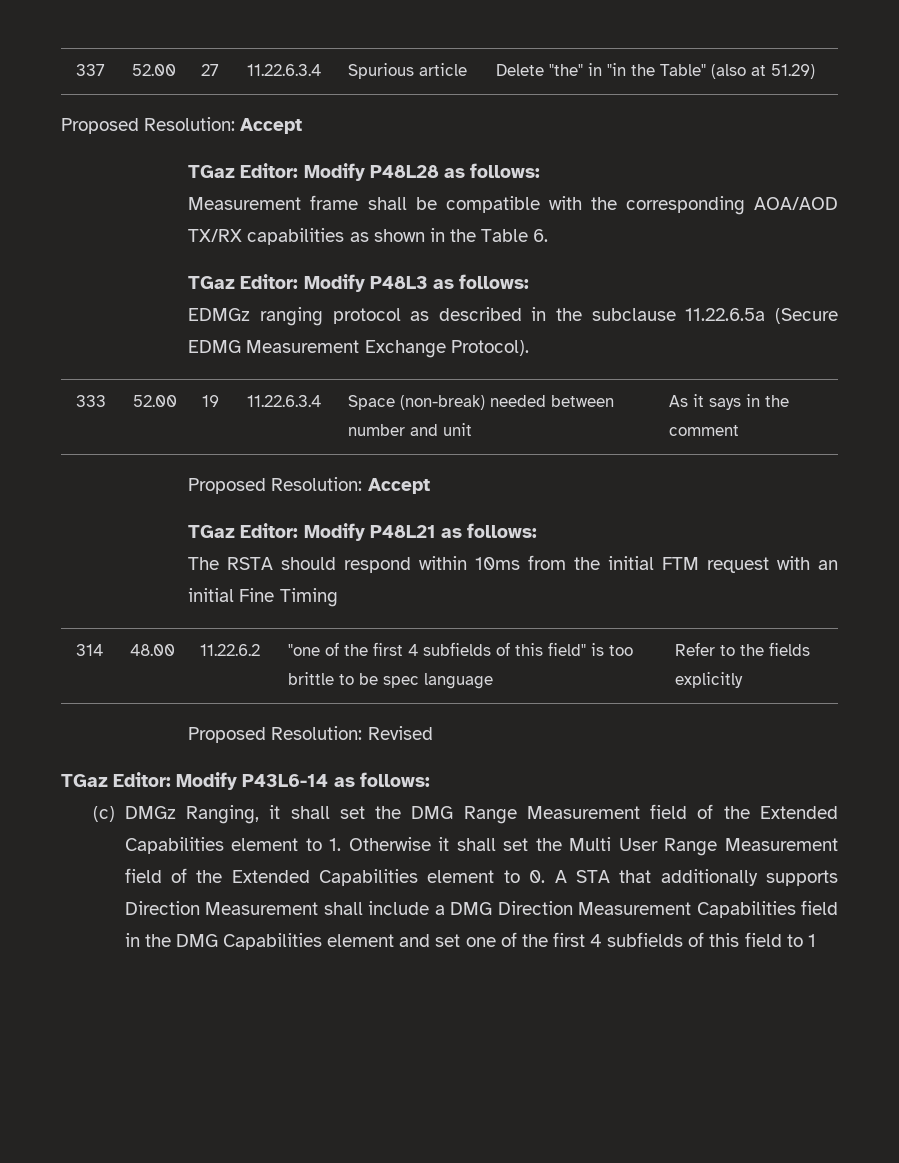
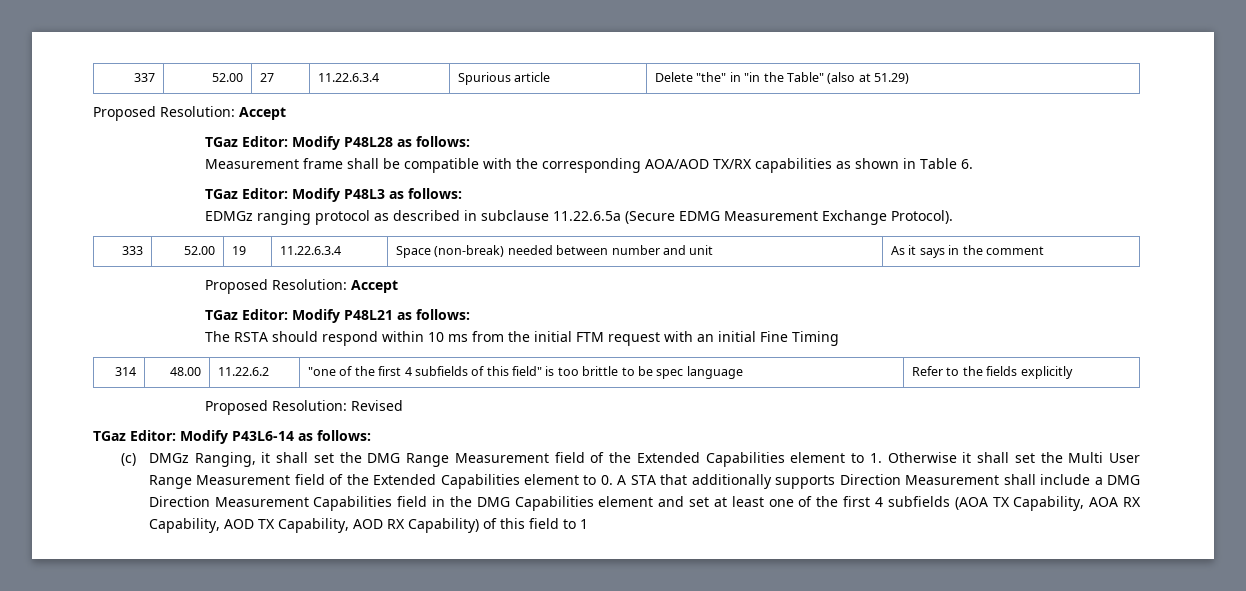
- Measurement frame shall be compatible with the corresponding AOA/AOD TX/RX capabilities as shown in the Table 6.
+ Measurement frame shall be compatible with the corresponding AOA/AOD TX/RX capabilities as shown in Table 6.
- EDMGz ranging protocol as described in the subclause 11.22.6.5a (Secure EDMG Measurement Exchange Protocol).
+ EDMGz ranging protocol as described in subclause 11.22.6.5a (Secure EDMG Measurement Exchange Protocol).
- The RSTA should respond within 10ms from the initial FTM request with an initial Fine Timing
+ The RSTA should respond within 10 ms from the initial FTM request with an initial Fine Timing
- (c) DMGz Ranging, it shall set the DMG Range Measurement field of the Extended Capabilities element to 1. Otherwise it shall set the Multi User Range Measurement field of the Extended Capabilities element to 0. A STA that additionally supports Direction Measurement shall include a DMG Direction Measurement Capabilities field in the DMG Capabilities element and set one of the first 4 subfields of this field to 1
+ (c) DMGz Ranging, it shall set the DMG Range Measurement field of the Extended Capabilities element to 1. Otherwise it shall set the Multi User Range Measurement field of the Extended Capabilities element to 0. A STA that additionally supports Direction Measurement shall include a DMG Direction Measurement Capabilities field in the DMG Capabilities element and set at least one of the first 4 subfields (AOA TX Capability, AOA RX Capability, AOD TX Capability, AOD RX Capability) of this field to 1

